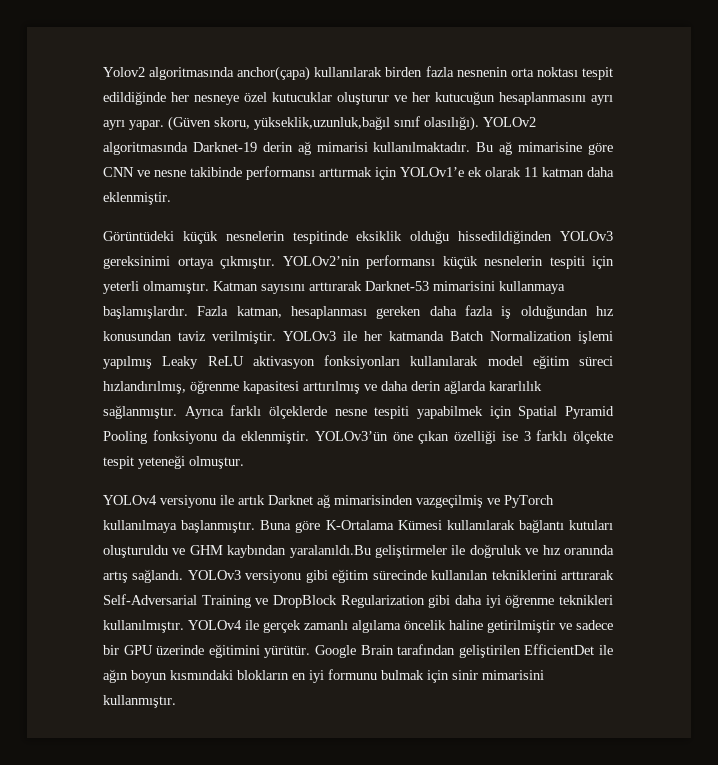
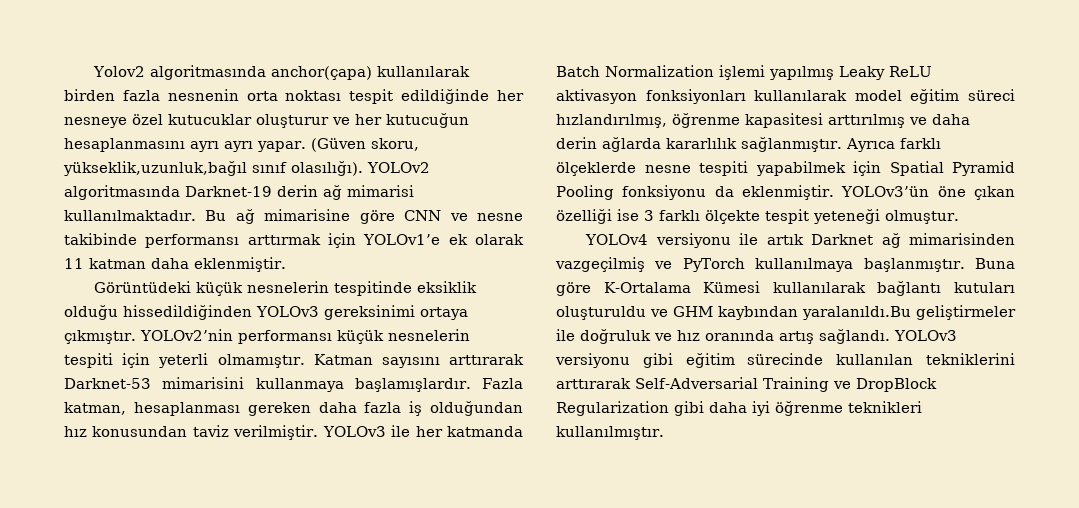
- YOLOv4 ile gerçek zamanlı algılama öncelik haline getirilmiştir ve sadece bir GPU üzerinde eğitimini yürütür. Google Brain tarafından geliştirilen EfficientDet ile ağın boyun kısmındaki blokların en iyi formunu bulmak için sinir mimarisini kullanmıştır.

